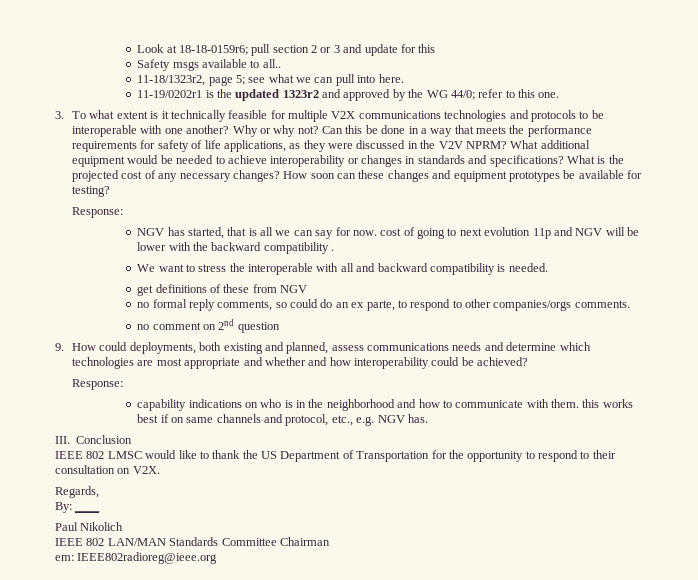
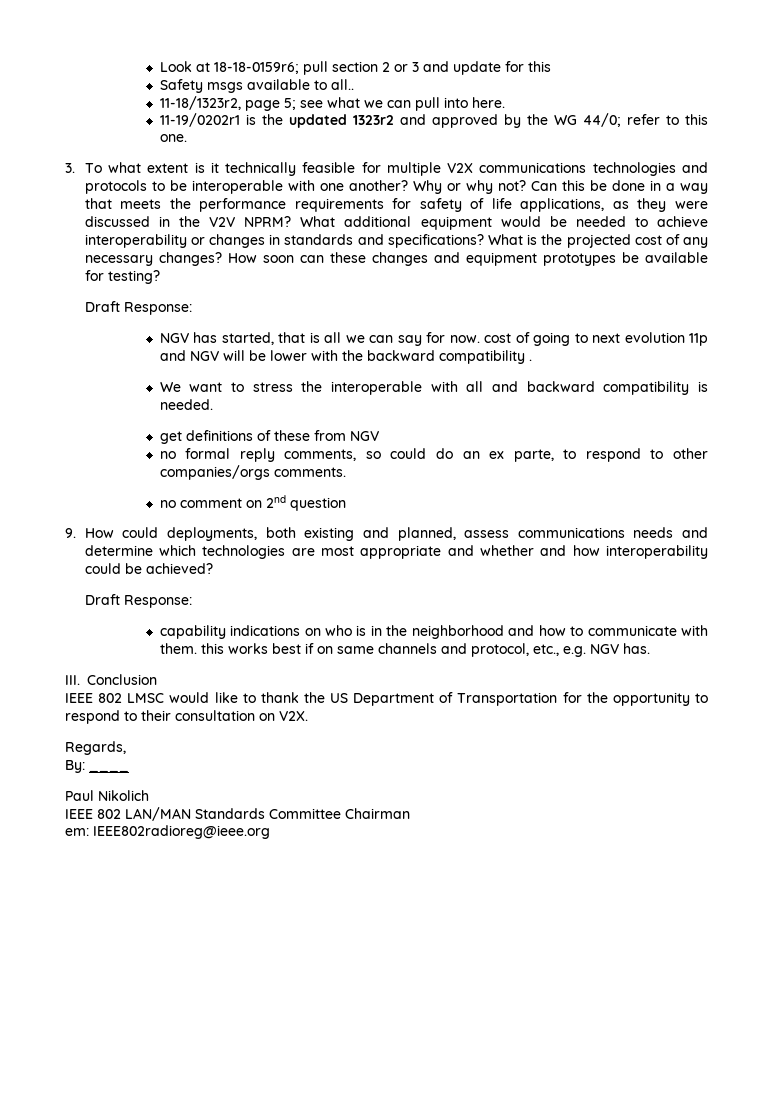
  How soon can these changes and equipment prototypes be available for testing?
- Response:
+ Draft Response:
  9. How could deployments, both existing and planned, assess communications needs and determine which technologies are most appropriate and whether and how interoperability could be achieved?
- Response:
+ Draft Response:

